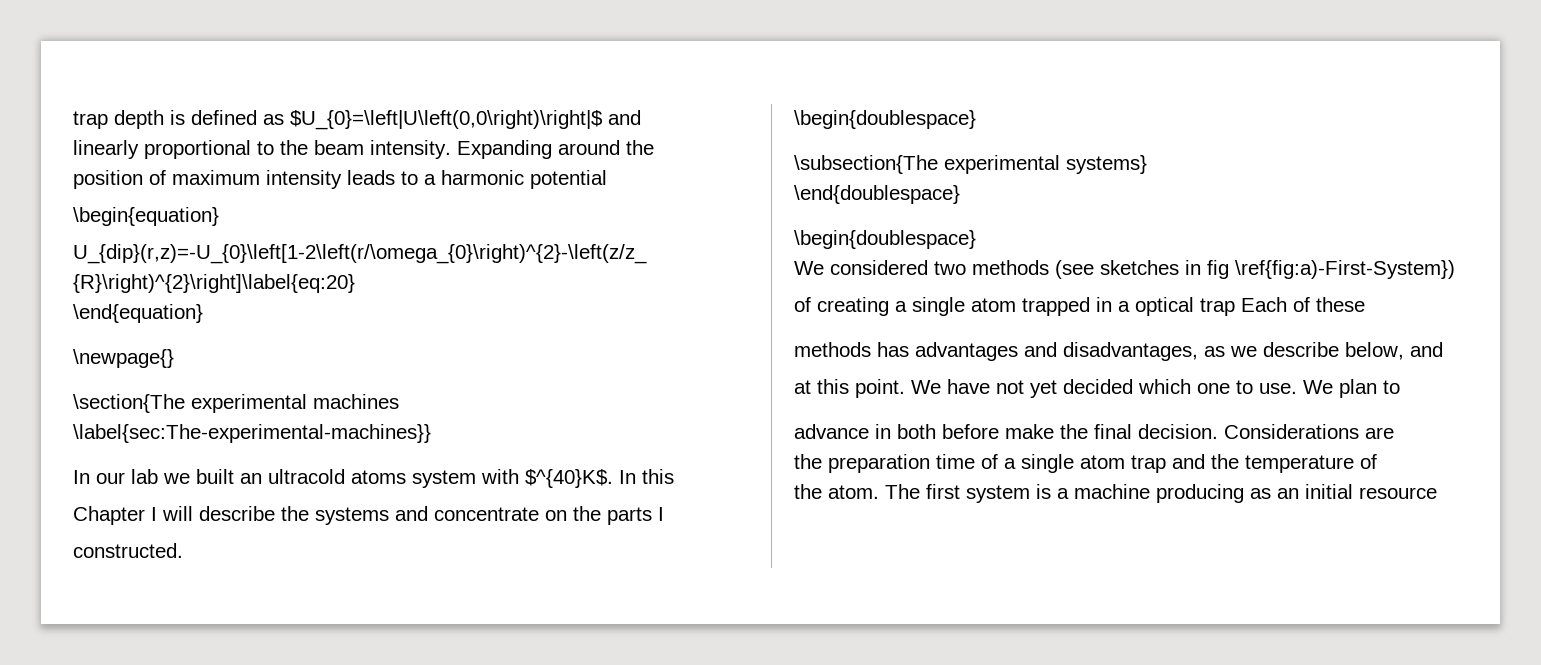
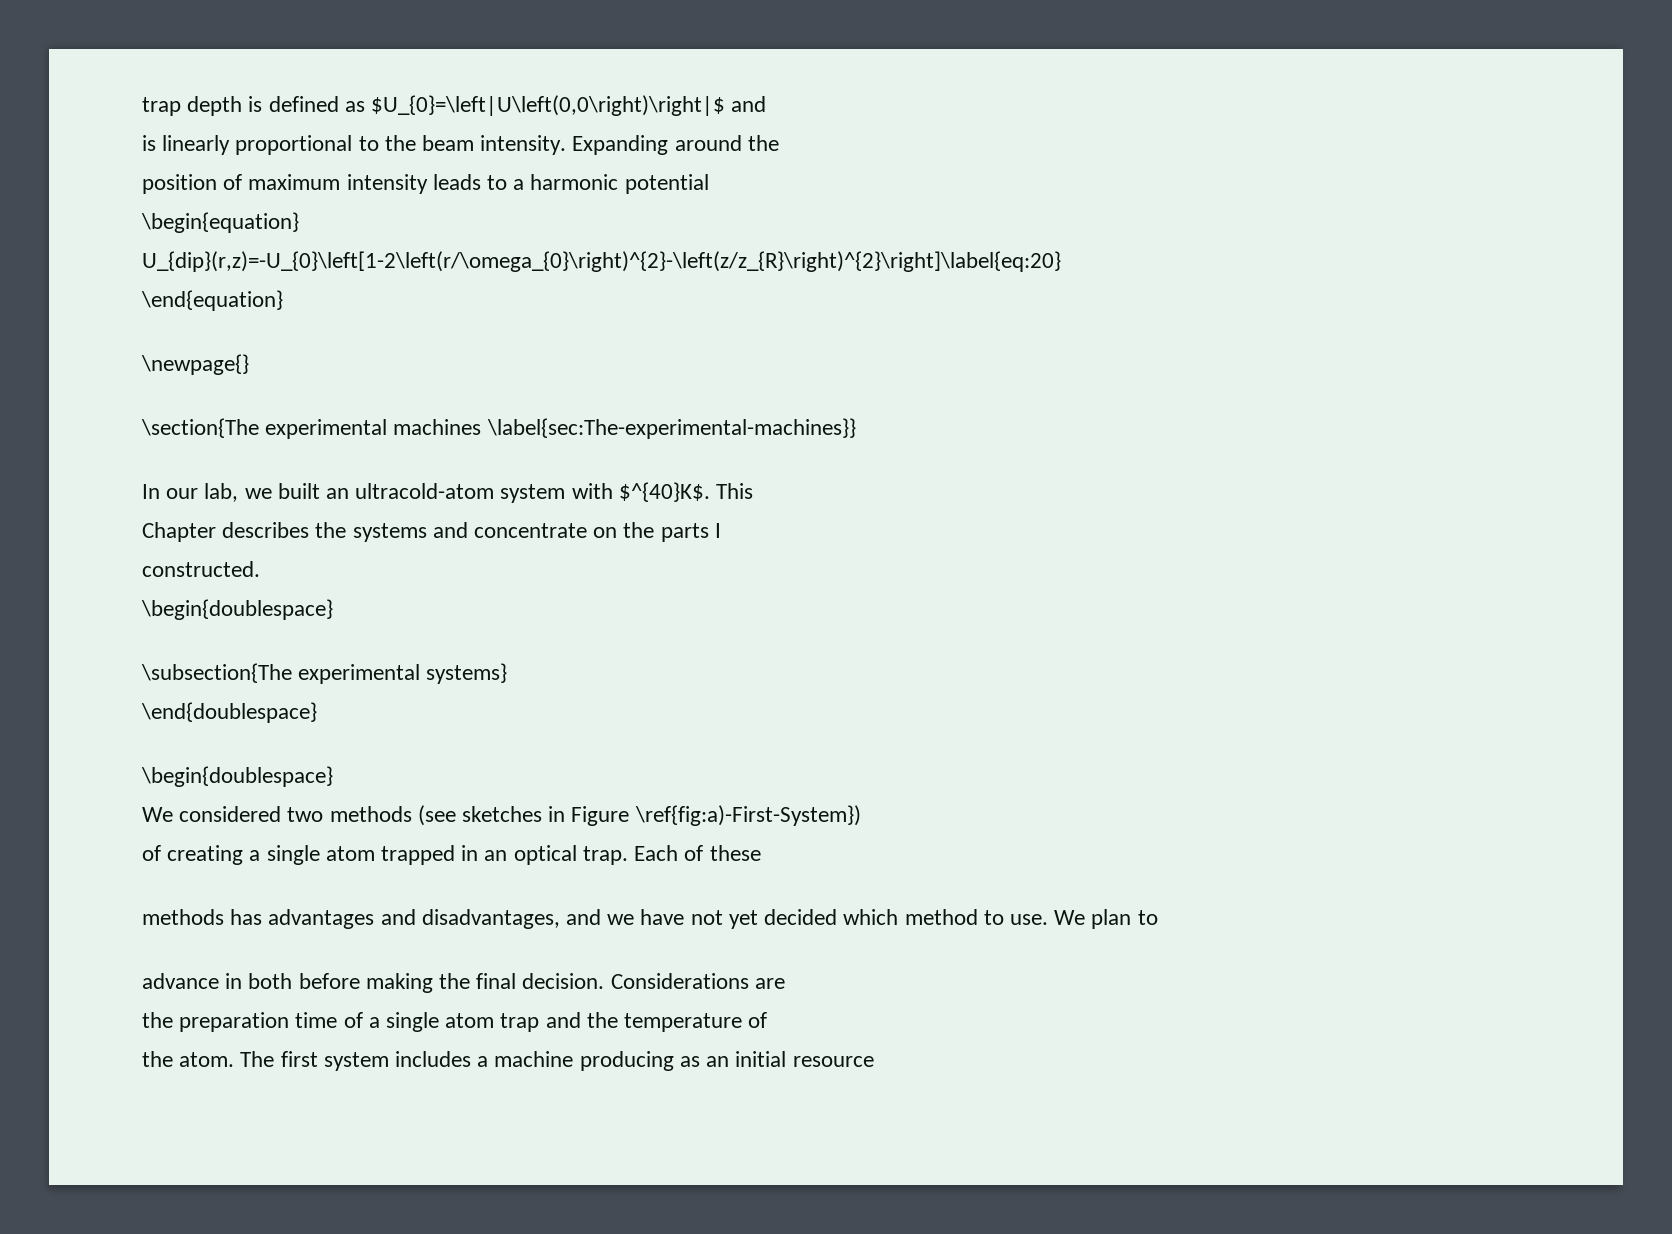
- linearly proportional to the beam intensity.
+ is linearly proportional to the beam intensity.
- In our lab we built an ultracold atoms system with $^{40}K$.
+ In our lab, we built an ultracold-atom system with $^{40}K$.
- In this
+ This
- Chapter I will describe the systems and concentrate on the parts I
+ Chapter describes the systems and concentrate on the parts I
- We considered two methods (see sketches in fig \ref{fig:a)-First-System})
+ We considered two methods (see sketches in Figure \ref{fig:a)-First-System})
- of creating a single atom trapped in a optical trap Each of these
+ of creating a single atom trapped in an optical trap. Each of these
- methods has advantages and disadvantages, as we describe below, and
- at this point. We have not yet decided which one to use.
+ methods has advantages and disadvantages, and we have not yet decided which method to use.
- advance in both before make the final decision.
+ advance in both before making the final decision.
- The first system is a machine producing as an initial resource
+ The first system includes a machine producing as an initial resource

